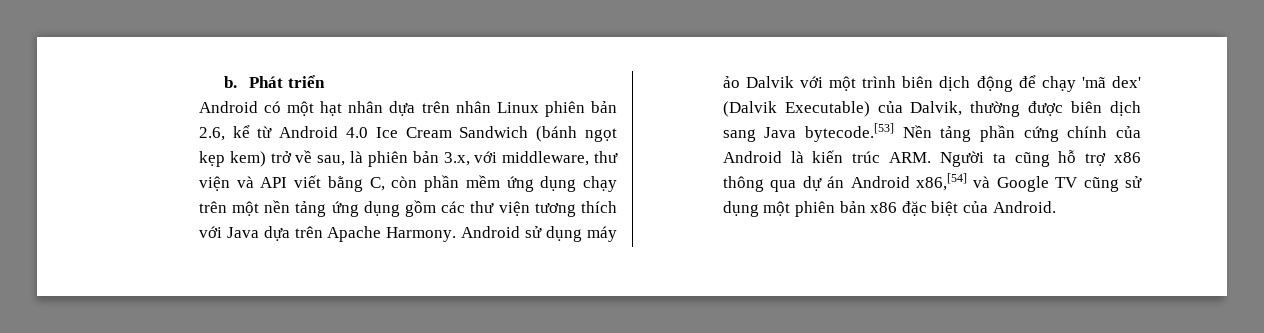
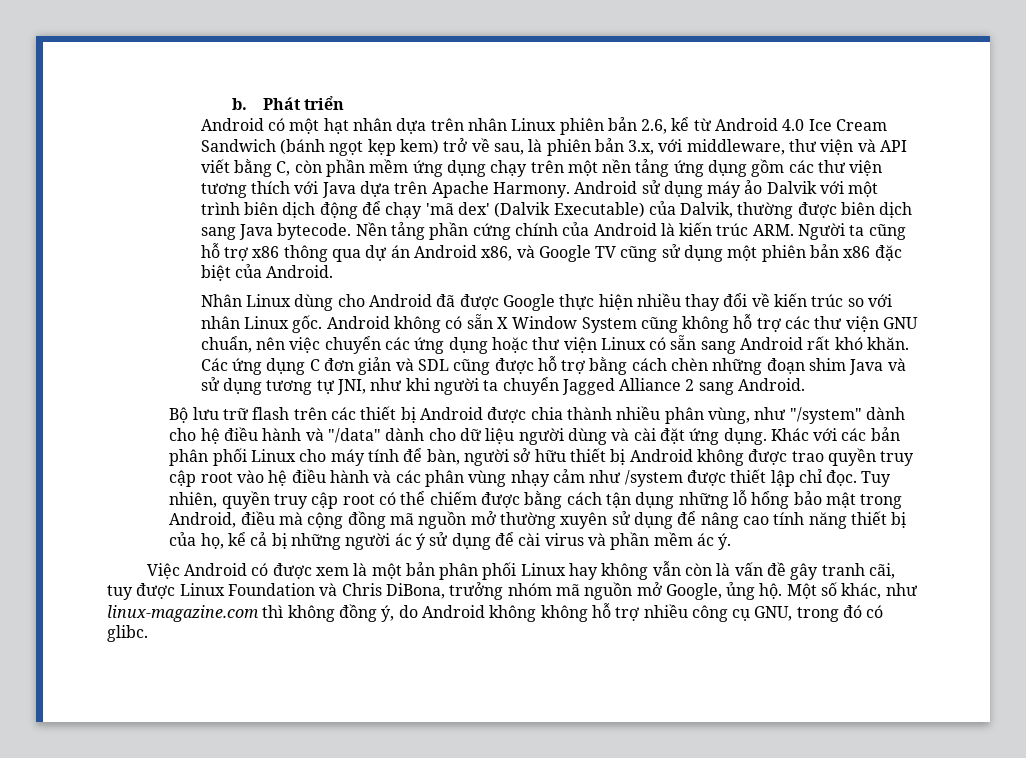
- Android sử dụng máy ảo Dalvik với một trình biên dịch động để chạy 'mã dex' (Dalvik Executable) của Dalvik, thường được biên dịch sang Java bytecode.[53] Nền tảng phần cứng chính của Android là kiến trúc ARM. Người ta cũng hỗ trợ x86 thông qua dự án Android x86,[54] và Google TV cũng sử dụng một phiên bản x86 đặc biệt của Android.
+ Android sử dụng máy ảo Dalvik với một trình biên dịch động để chạy 'mã dex' (Dalvik Executable) của Dalvik, thường được biên dịch sang Java bytecode. Nền tảng phần cứng chính của Android là kiến trúc ARM. Người ta cũng hỗ trợ x86 thông qua dự án Android x86, và Google TV cũng sử dụng một phiên bản x86 đặc biệt của Android.
+ Nhân Linux dùng cho Android đã được Google thực hiện nhiều thay đổi về kiến trúc so với nhân Linux gốc. Android không có sẵn X Window System cũng không hỗ trợ các thư viện GNU chuẩn, nên việc chuyển các ứng dụng hoặc thư viện Linux có sẵn sang Android rất khó khăn. Các ứng dụng C đơn giản và SDL cũng được hỗ trợ bằng cách chèn những đoạn shim Java và sử dụng tương tự JNI, như khi người ta chuyển Jagged Alliance 2 sang Android.
+ Bộ lưu trữ flash trên các thiết bị Android được chia thành nhiều phân vùng, như "/system" dành cho hệ điều hành và "/data" dành cho dữ liệu người dùng và cài đặt ứng dụng. Khác với các bản phân phối Linux cho máy tính để bàn, người sở hữu thiết bị Android không được trao quyền truy cập root vào hệ điều hành và các phân vùng nhạy cảm như /system được thiết lập chỉ đọc. Tuy nhiên, quyền truy cập root có thể chiếm được bằng cách tận dụng những lỗ hổng bảo mật trong Android, điều mà cộng đồng mã nguồn mở thường xuyên sử dụng để nâng cao tính năng thiết bị của họ, kể cả bị những người ác ý sử dụng để cài virus và phần mềm ác ý.
+ Việc Android có được xem là một bản phân phối Linux hay không vẫn còn là vấn đề gây tranh cãi, tuy được Linux Foundation và Chris DiBona, trưởng nhóm mã nguồn mở Google, ủng hộ. Một số khác, như linux-magazine.com thì không đồng ý, do Android không không hỗ trợ nhiều công cụ GNU, trong đó có glibc.

